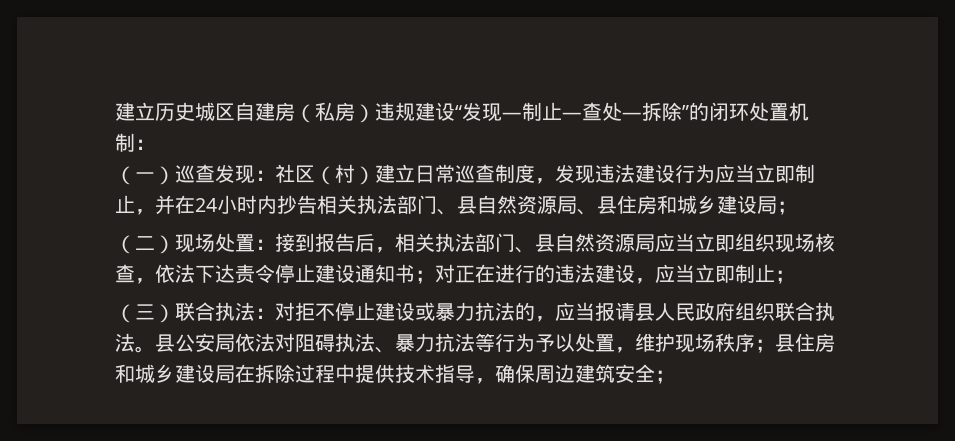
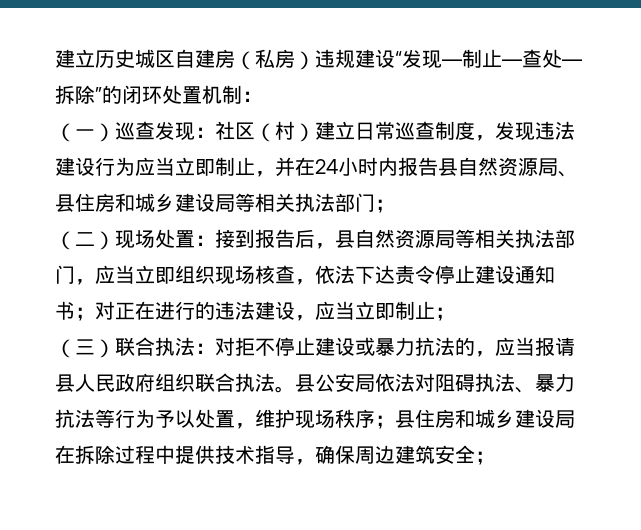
- （一）巡查发现：社区（村）建立日常巡查制度，发现违法建设行为应当立即制止，并在24小时内抄告相关执法部门、县自然资源局、县住房和城乡建设局；
+ （一）巡查发现：社区（村）建立日常巡查制度，发现违法建设行为应当立即制止，并在24小时内报告县自然资源局、县住房和城乡建设局等相关执法部门；
- （二）现场处置：接到报告后，相关执法部门、县自然资源局应当立即组织现场核查，依法下达责令停止建设通知书；对正在进行的违法建设，应当立即制止；
+ （二）现场处置：接到报告后，县自然资源局等相关执法部门，应当立即组织现场核查，依法下达责令停止建设通知书；对正在进行的违法建设，应当立即制止；

